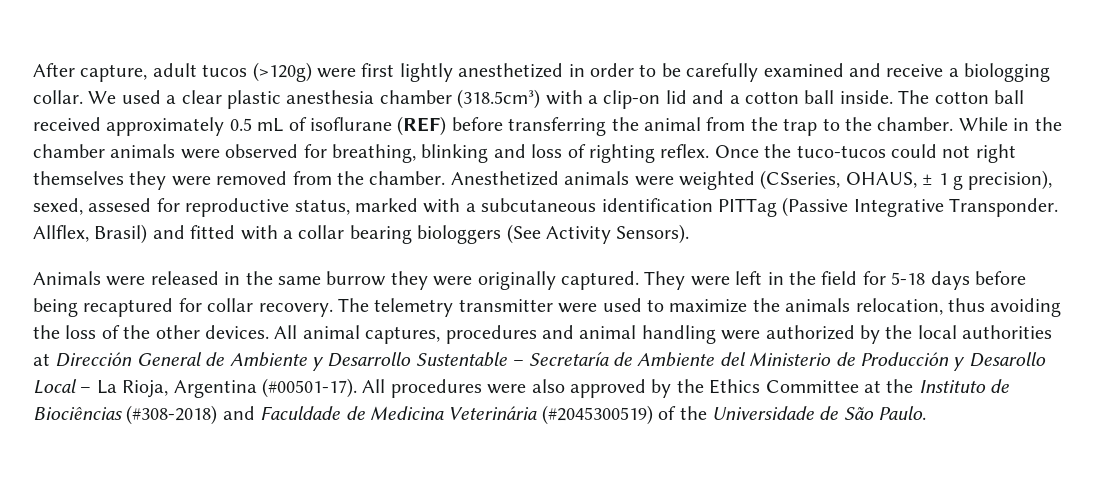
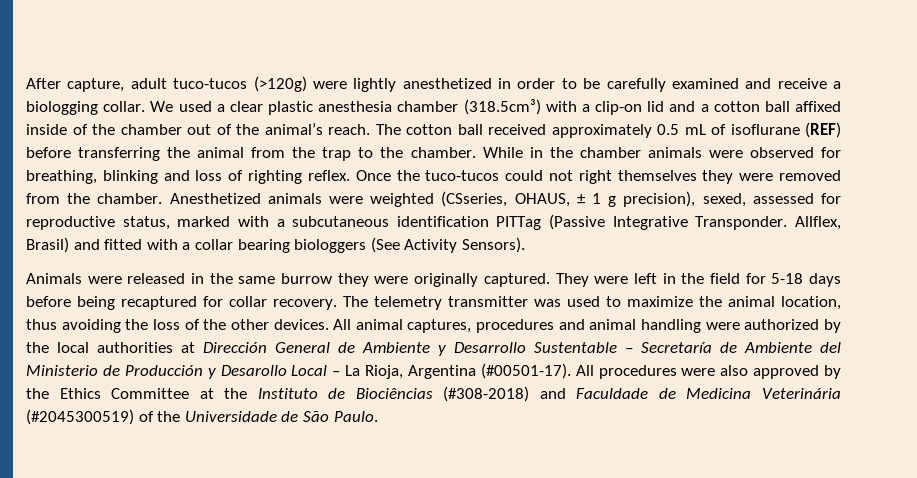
- After capture, adult tucos (>120g) were first lightly anesthetized in order to be carefully examined and receive a biologging collar.
+ After capture, adult tuco-tucos (>120g) were lightly anesthetized in order to be carefully examined and receive a biologging collar.
- We used a clear plastic anesthesia chamber (318.5cm³) with a clip-on lid and a cotton ball inside.
+ We used a clear plastic anesthesia chamber (318.5cm³) with a clip-on lid and a cotton ball affixed inside of the chamber out of the animal’s reach.
- Anesthetized animals were weighted (CSseries, OHAUS, ± 1 g precision), sexed, assesed for reproductive status, marked with a subcutaneous identification PITTag (Passive Integrative Transponder.
+ Anesthetized animals were weighted (CSseries, OHAUS, ± 1 g precision), sexed, assessed for reproductive status, marked with a subcutaneous identification PITTag (Passive Integrative Transponder.
- The telemetry transmitter were used to maximize the animals relocation, thus avoiding the loss of the other devices.
+ The telemetry transmitter was used to maximize the animal location, thus avoiding the loss of the other devices.

